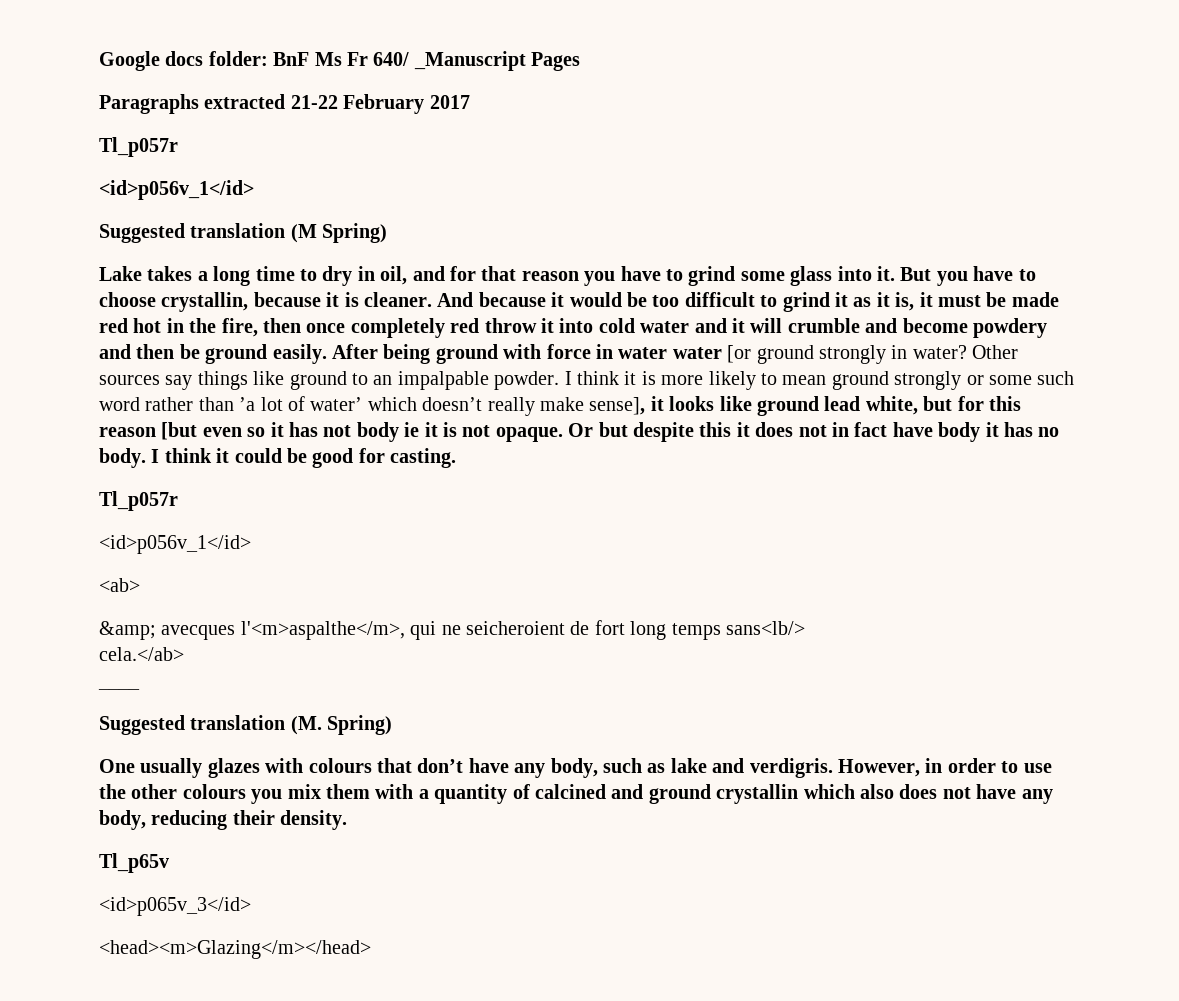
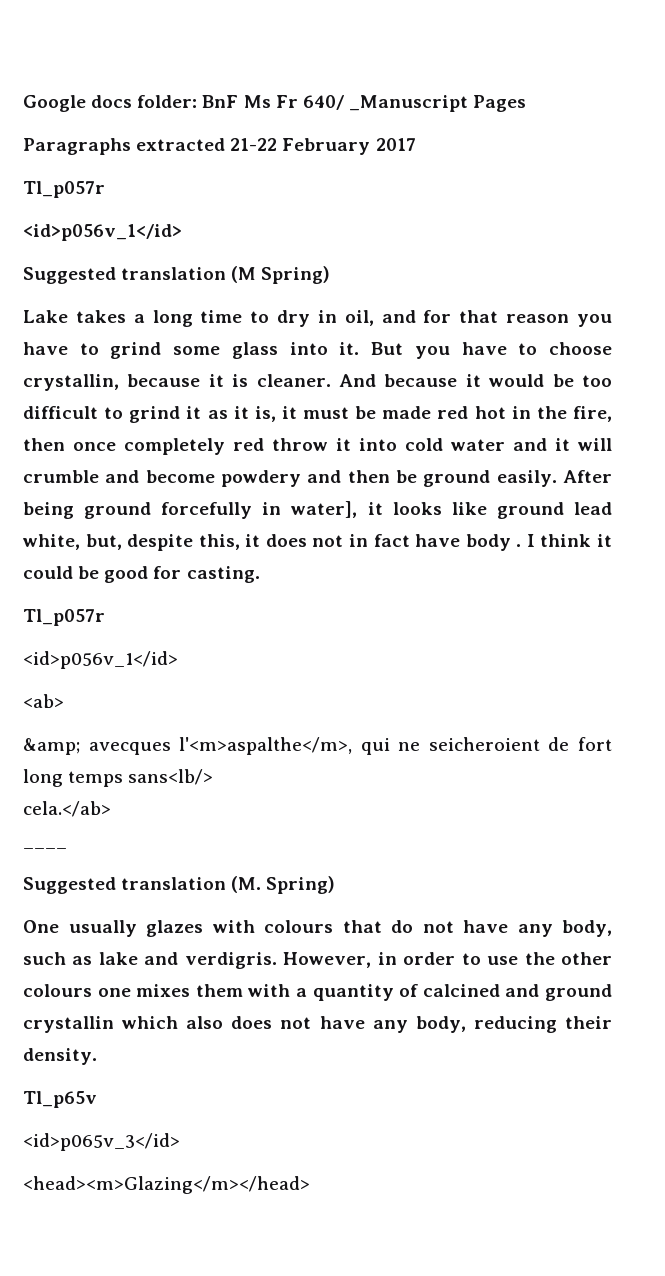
- After being ground with force in water water [or ground strongly in water? Other sources say things like ground to an impalpable powder. I think it is more likely to mean ground strongly or some such word rather than ’a lot of water’ which doesn’t really make sense], it looks like ground lead white, but for this reason [but even so it has not body ie it is not opaque. Or but despite this it does not in fact have body it has no body.
+ After being ground forcefully in water], it looks like ground lead white, but, despite this, it does not in fact have body .
- One usually glazes with colours that don’t have any body, such as lake and verdigris.
+ One usually glazes with colours that do not have any body, such as lake and verdigris.
- However, in order to use the other colours you mix them with a quantity of calcined and ground crystallin which also does not have any body, reducing their density.
+ However, in order to use the other colours one mixes them with a quantity of calcined and ground crystallin which also does not have any body, reducing their density.

